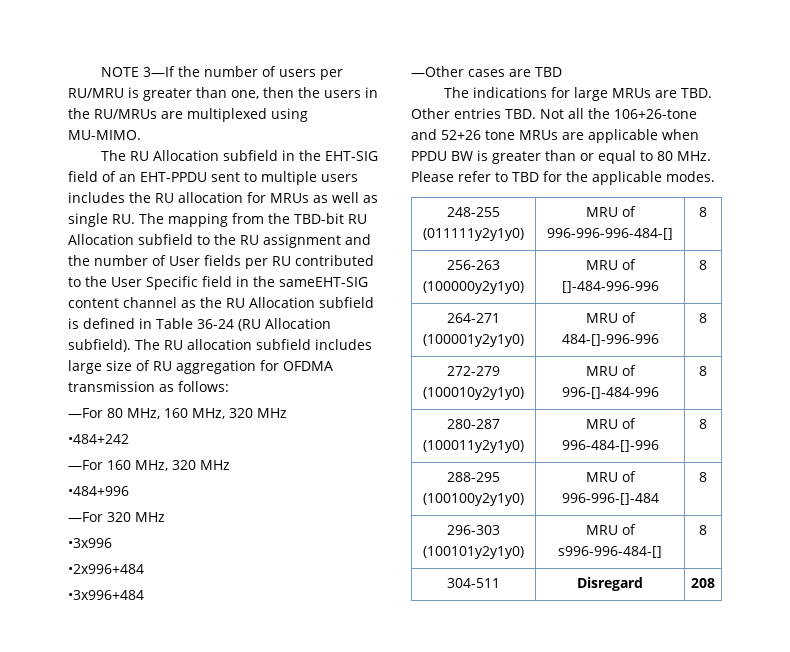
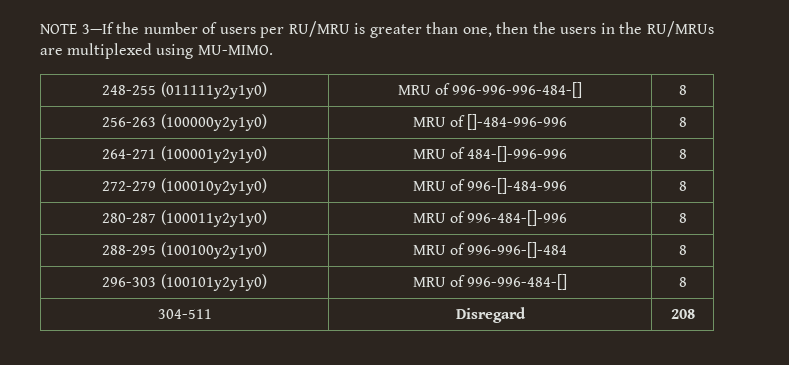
- The RU Allocation subfield in the EHT-SIG field of an EHT-PPDU sent to multiple users includes the RU allocation for MRUs as well as single RU. The mapping from the TBD-bit RU Allocation subfield to the RU assignment and the number of User fields per RU contributed to the User Specific field in the sameEHT-SIG content channel as the RU Allocation subfield is defined in Table 36-24 (RU Allocation subfield). The RU allocation subfield includes large size of RU aggregation for OFDMA transmission as follows:
- —For 80 MHz, 160 MHz, 320 MHz
- •484+242
- —For 160 MHz, 320 MHz
- •484+996
- —For 320 MHz
- •3x996
- •2x996+484
- •3x996+484
- —Other cases are TBD
- The indications for large MRUs are TBD. Other entries TBD. Not all the 106+26-tone and 52+26 tone MRUs are applicable when PPDU BW is greater than or equal to 80 MHz. Please refer to TBD for the applicable modes.
- 296-303 (100101y2y1y0) | MRU of s996-996-484-[] | 8
+ 296-303 (100101y2y1y0) | MRU of 996-996-484-[] | 8

